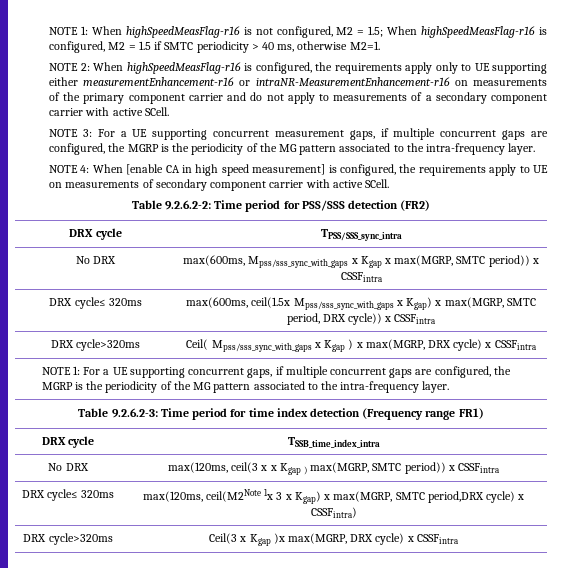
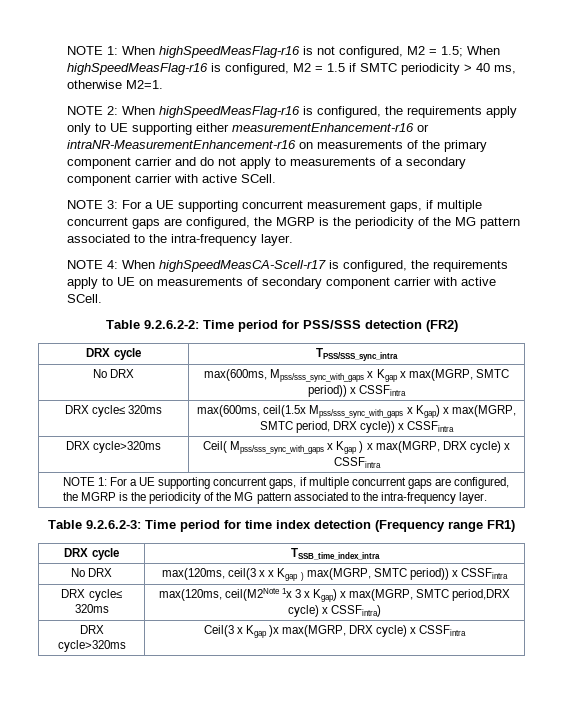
- NOTE 4: When [enable CA in high speed measurement] is configured, the requirements apply to UE on measurements of secondary component carrier with active SCell.
+ NOTE 4: When highSpeedMeasCA-Scell-r17 is configured, the requirements apply to UE on measurements of secondary component carrier with active SCell.

